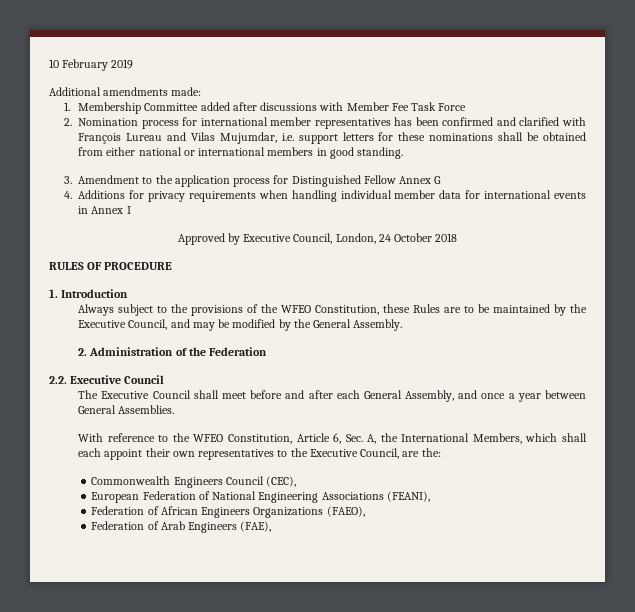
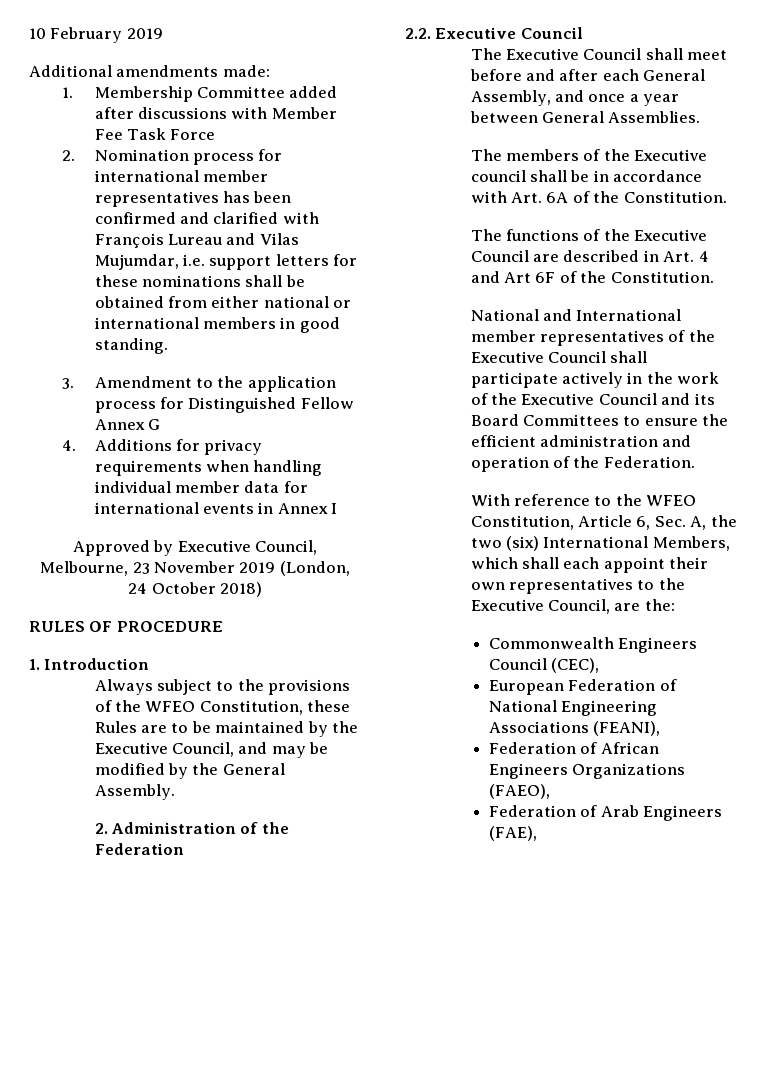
- Approved by Executive Council, London, 24 October 2018
+ Approved by Executive Council, Melbourne, 23 November 2019 (London, 24 October 2018)
+ The members of the Executive council shall be in accordance with Art. 6A of the Constitution.
+ The functions of the Executive Council are described in Art. 4 and Art 6F of the Constitution.
+ National and International member representatives of the Executive Council shall participate actively in the work of the Executive Council and its Board Committees to ensure the efficient administration and operation of the Federation.
- With reference to the WFEO Constitution, Article 6, Sec. A, the International Members, which shall each appoint their own representatives to the Executive Council, are the:
+ With reference to the WFEO Constitution, Article 6, Sec. A, the two (six) International Members, which shall each appoint their own representatives to the Executive Council, are the:

